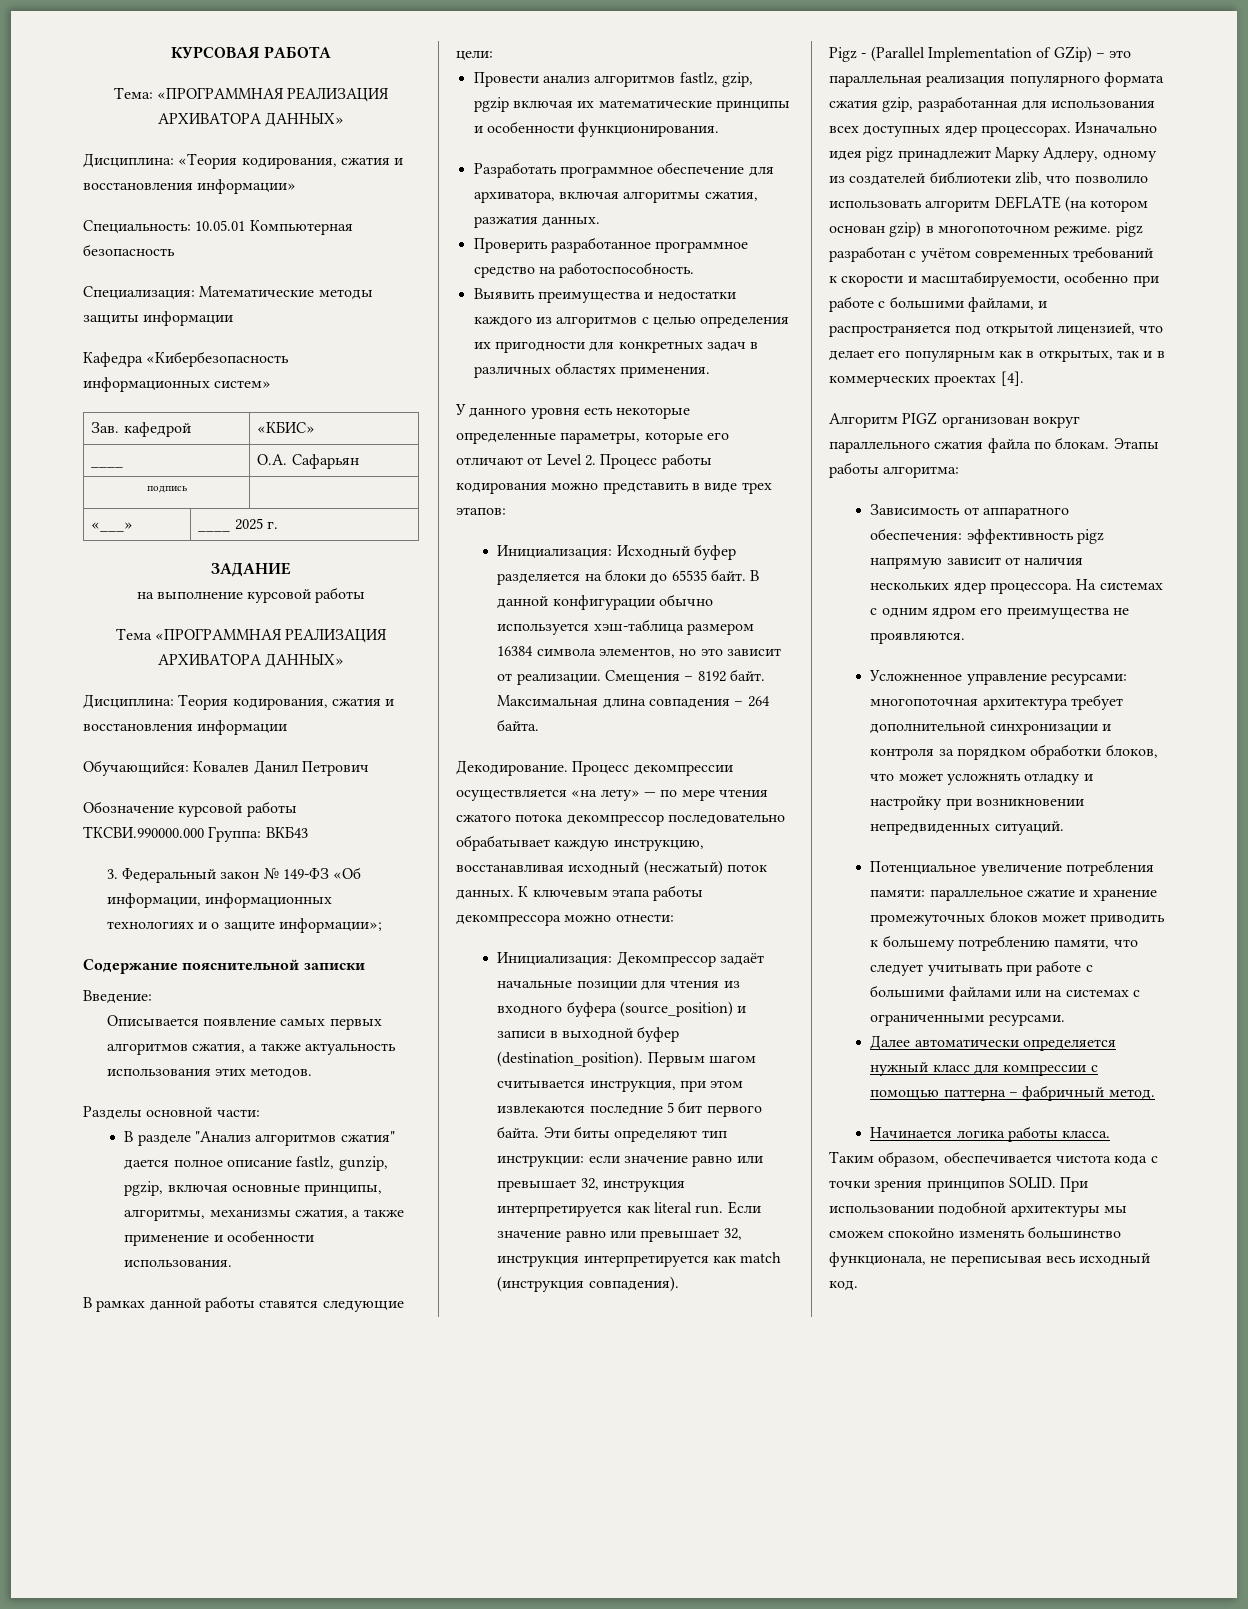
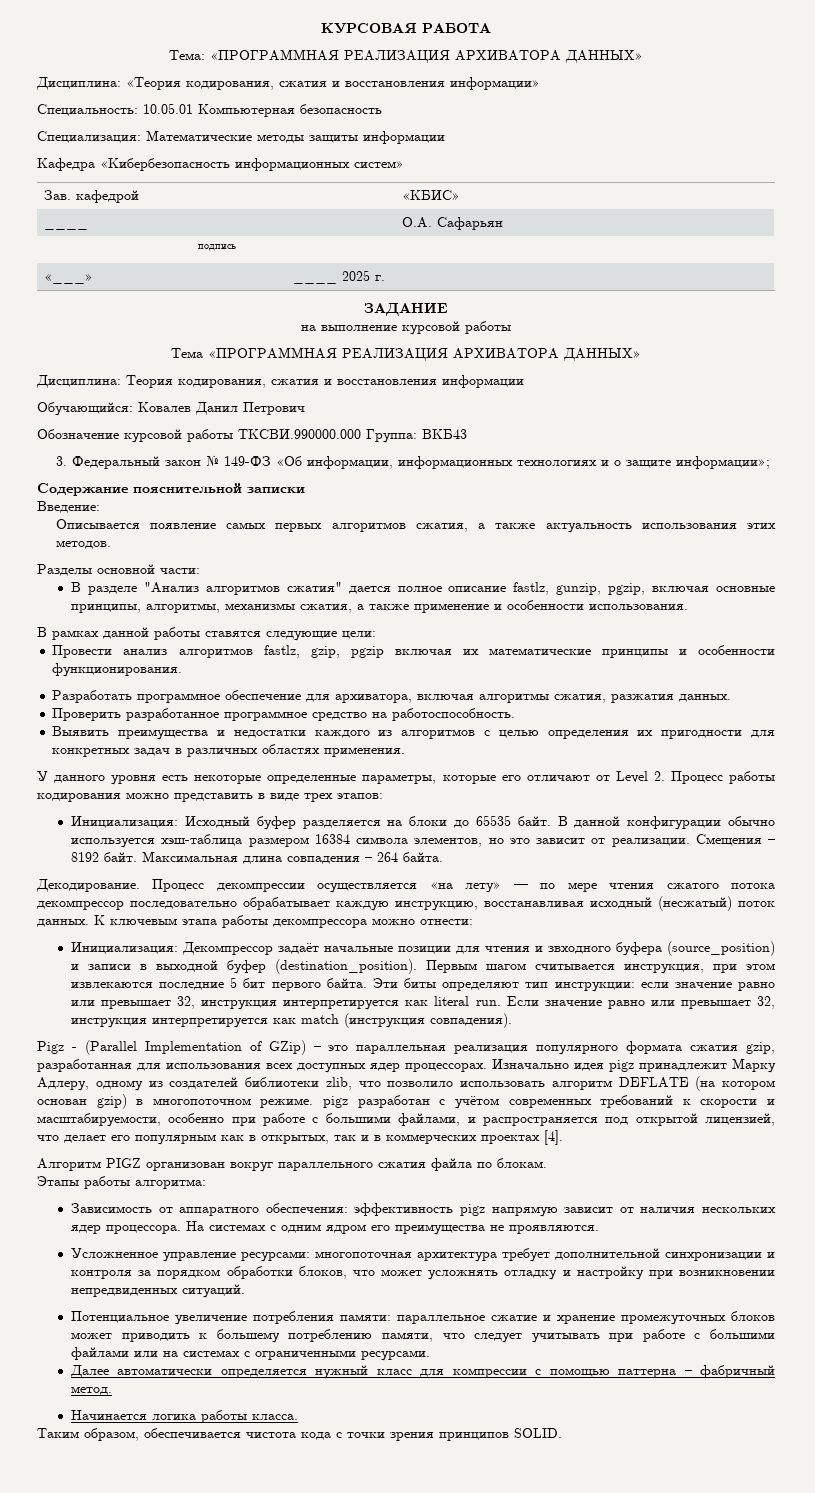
- Инициализация: Декомпрессор задаёт начальные позиции для чтения из входного буфера (source_position) и записи в выходной буфер (destination_position).
+ Инициализация: Декомпрессор задаёт начальные позиции для чтения и звходного буфера (source_position) и записи в выходной буфер (destination_position).
- Алгоритм PIGZ организован вокруг параллельного сжатия файла по блокам. Этапы работы алгоритма:
+ Алгоритм PIGZ организован вокруг параллельного сжатия файла по блокам.
+ Этапы работы алгоритма:
- При использовании подобной архитектуры мы сможем спокойно изменять большинство функционала, не переписывая весь исходный код.

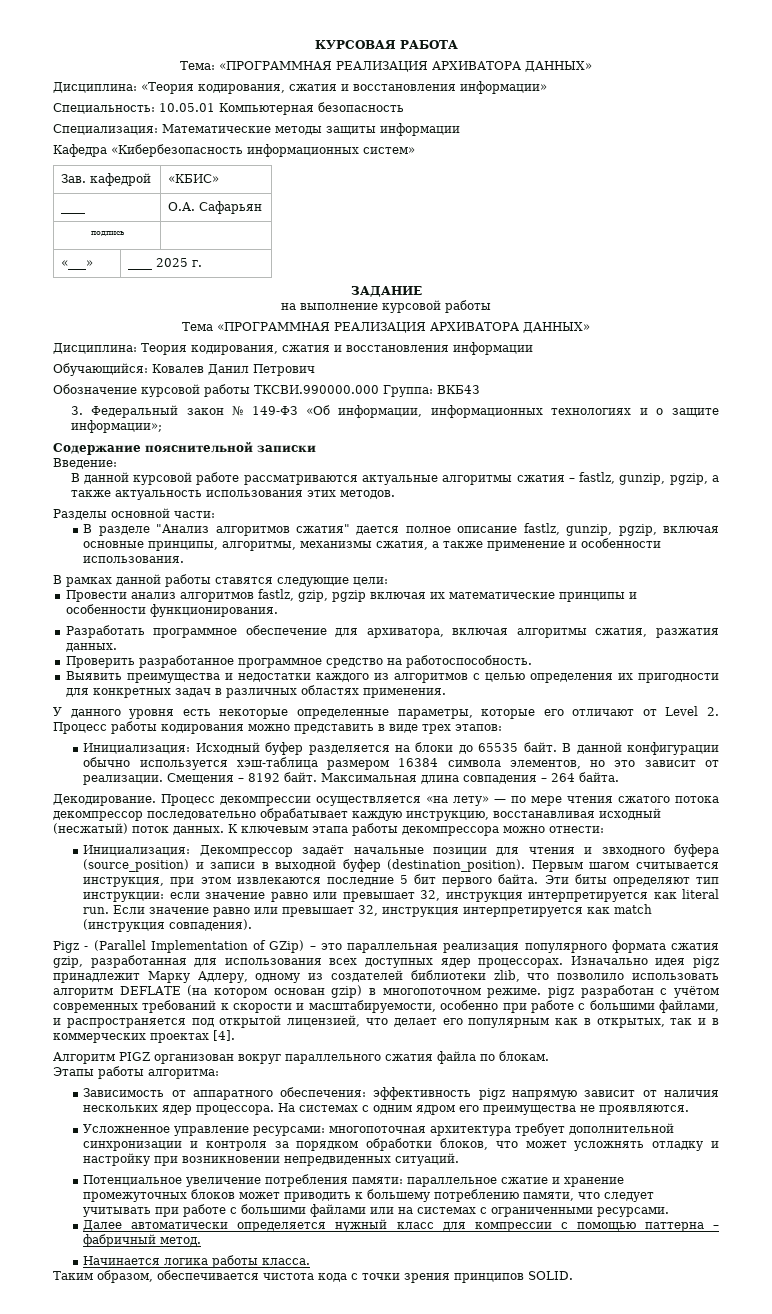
- Описывается появление самых первых алгоритмов сжатия, а также актуальность использования этих методов.
+ В данной курсовой работе рассматриваются актуальные алгоритмы сжатия – fastlz, gunzip, pgzip, а также актуальность использования этих методов.

